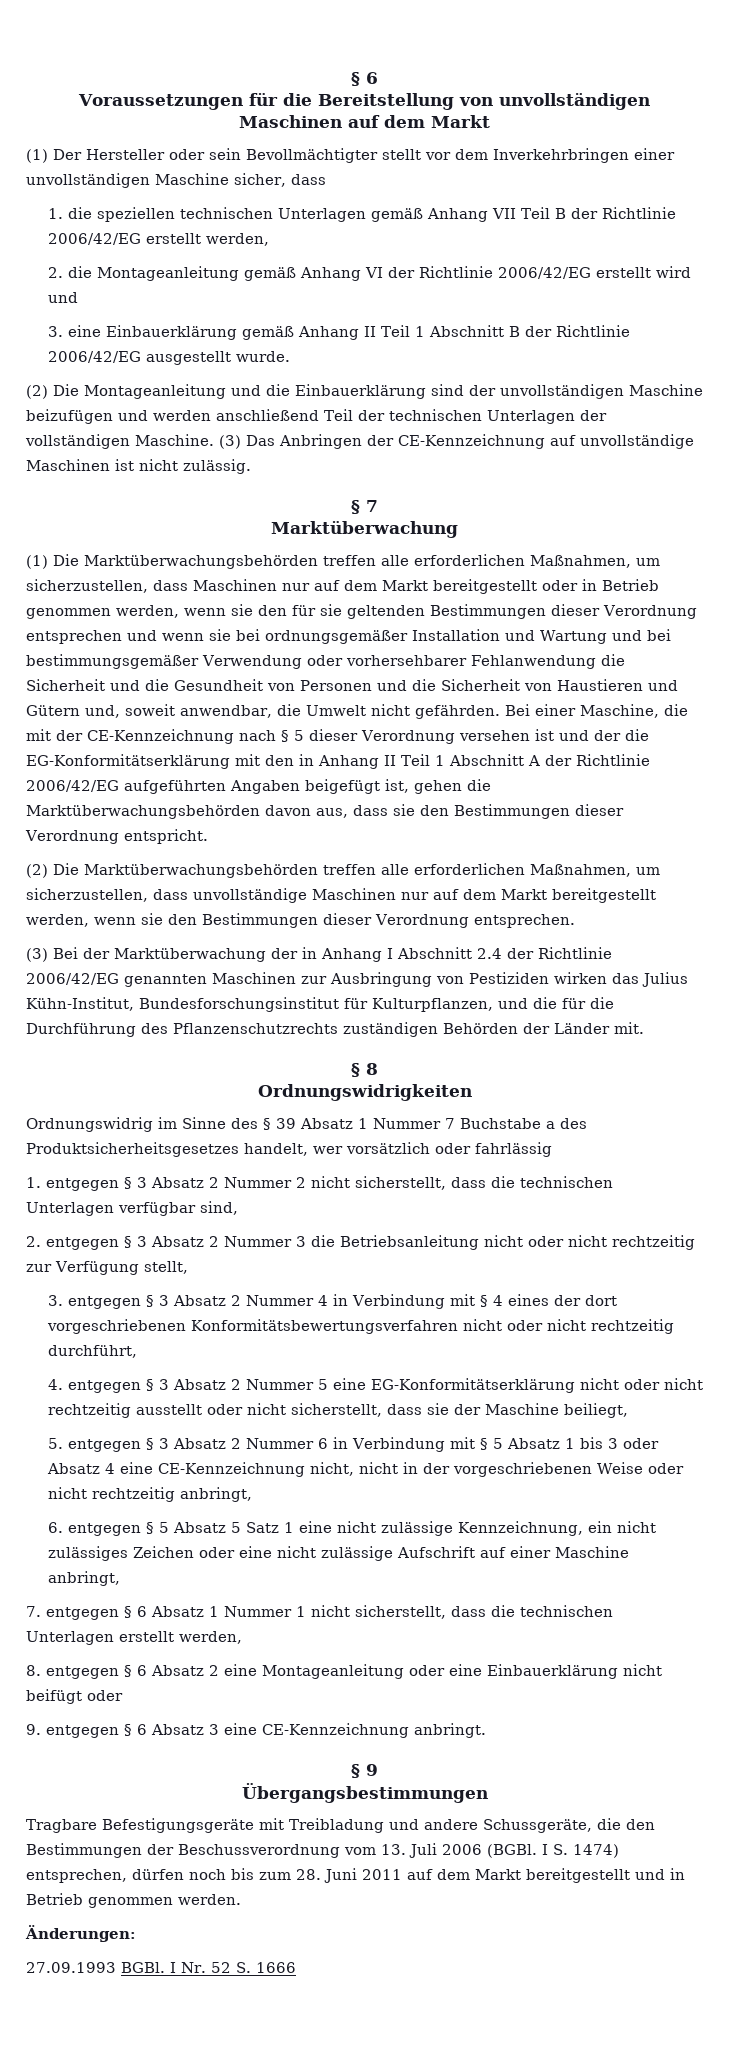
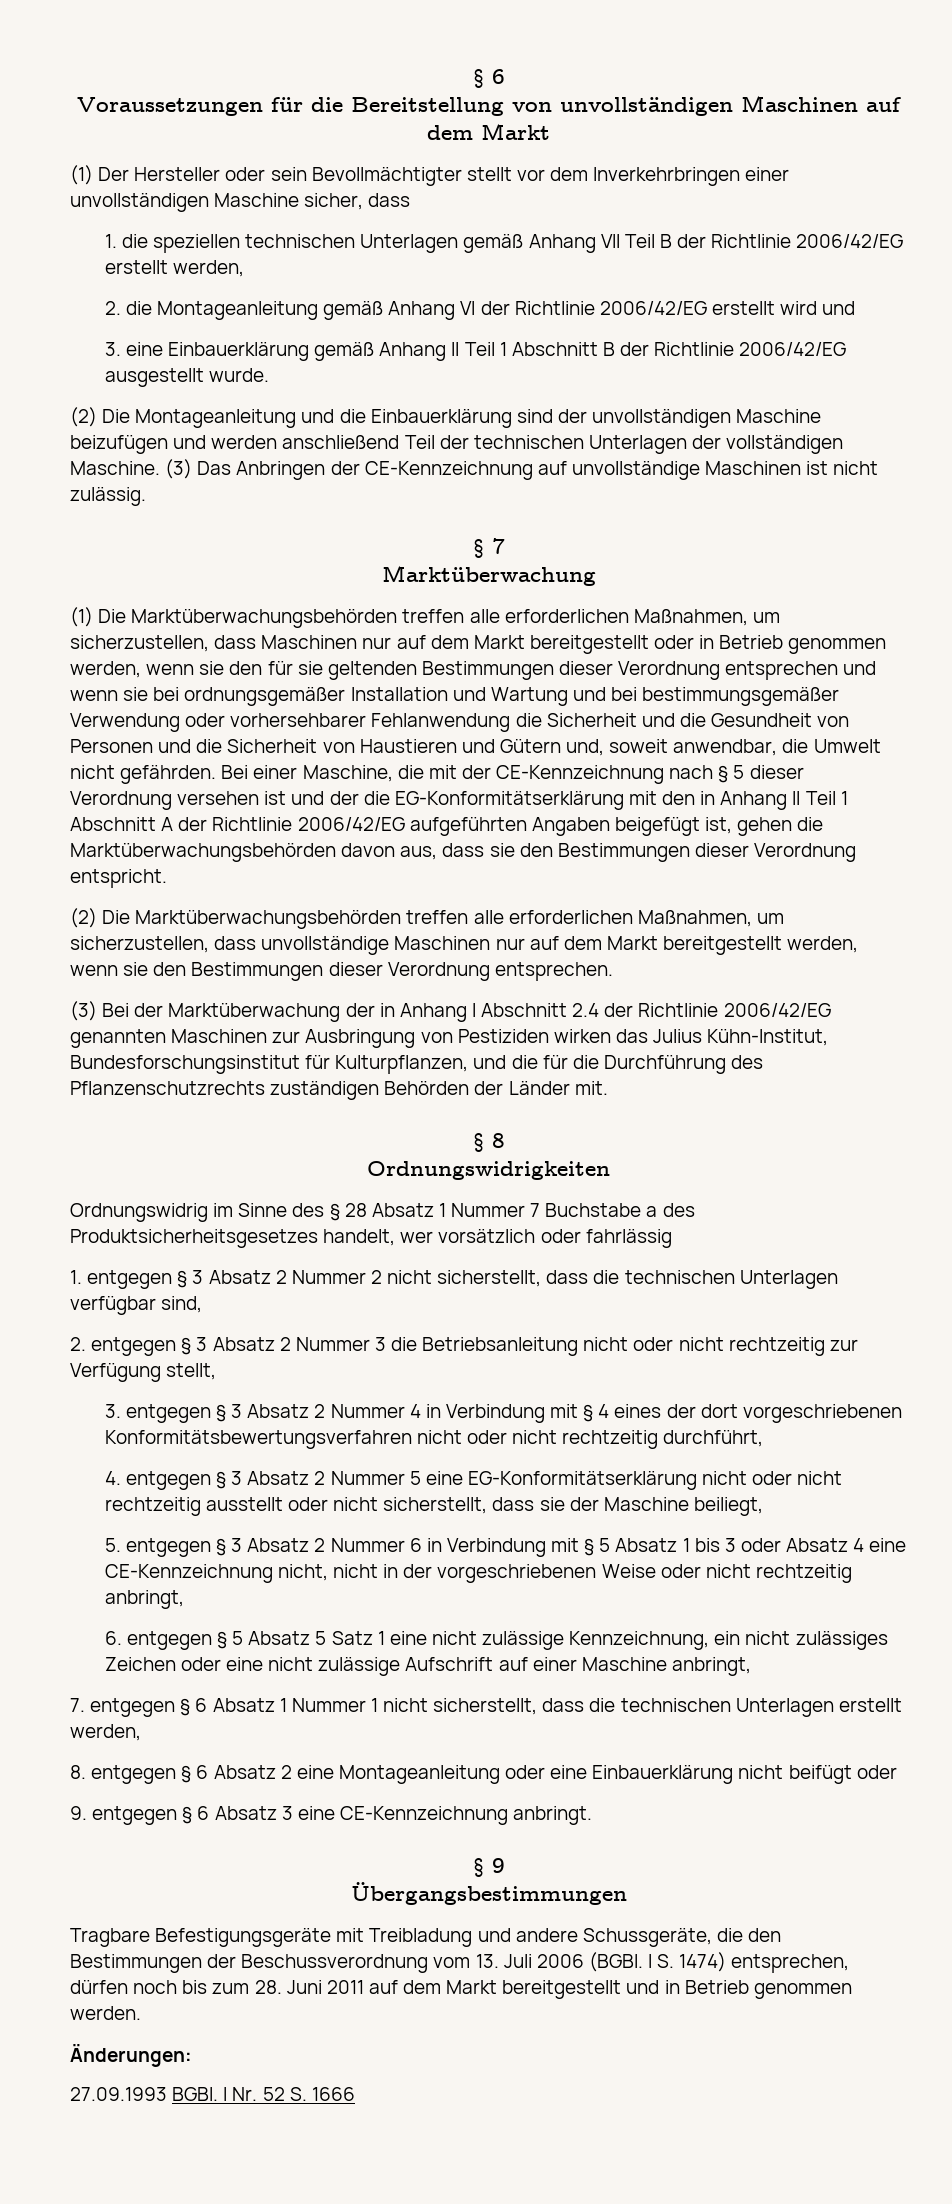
- Ordnungswidrig im Sinne des § 39 Absatz 1 Nummer 7 Buchstabe a des Produktsicherheitsgesetzes handelt, wer vorsätzlich oder fahrlässig
+ Ordnungswidrig im Sinne des § 28 Absatz 1 Nummer 7 Buchstabe a des Produktsicherheitsgesetzes handelt, wer vorsätzlich oder fahrlässig

